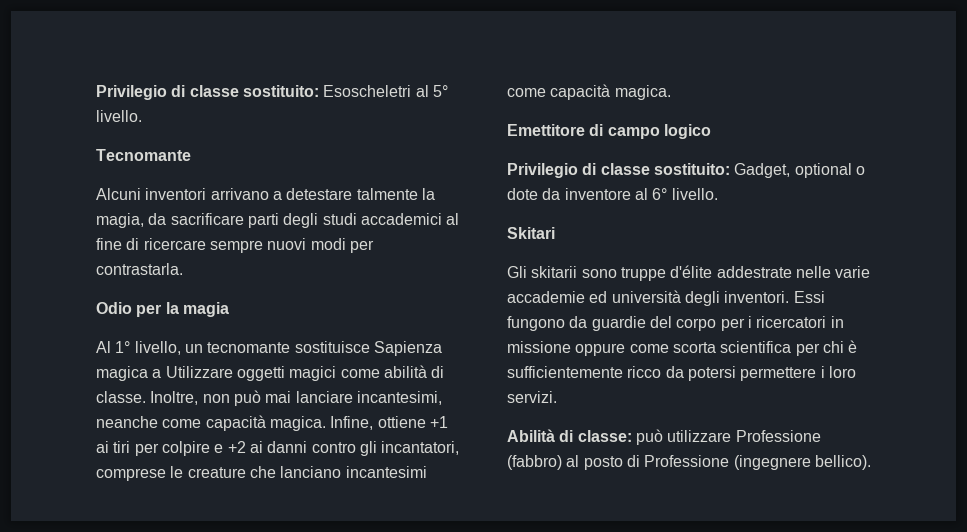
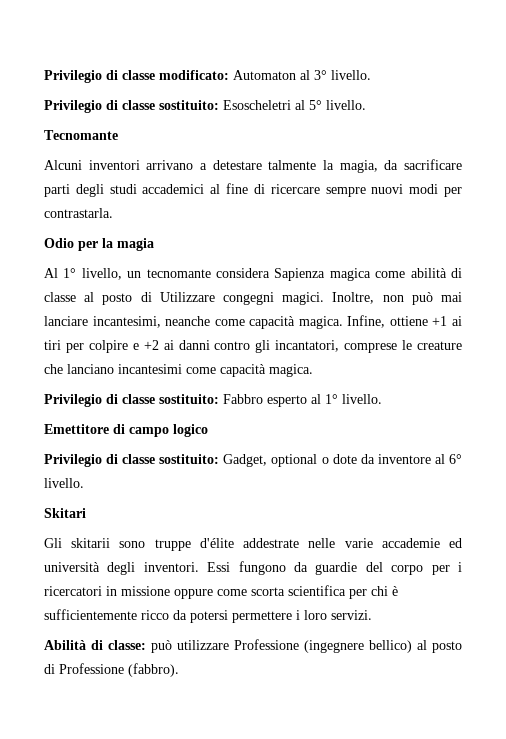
+ Privilegio di classe modificato: Automaton al 3° livello.
- Al 1° livello, un tecnomante sostituisce Sapienza magica a Utilizzare oggetti magici come abilità di classe.
+ Al 1° livello, un tecnomante considera Sapienza magica come abilità di classe al posto di Utilizzare congegni magici.
+ Privilegio di classe sostituito: Fabbro esperto al 1° livello.
- Abilità di classe: può utilizzare Professione (fabbro) al posto di Professione (ingegnere bellico).
+ Abilità di classe: può utilizzare Professione (ingegnere bellico) al posto di Professione (fabbro).

